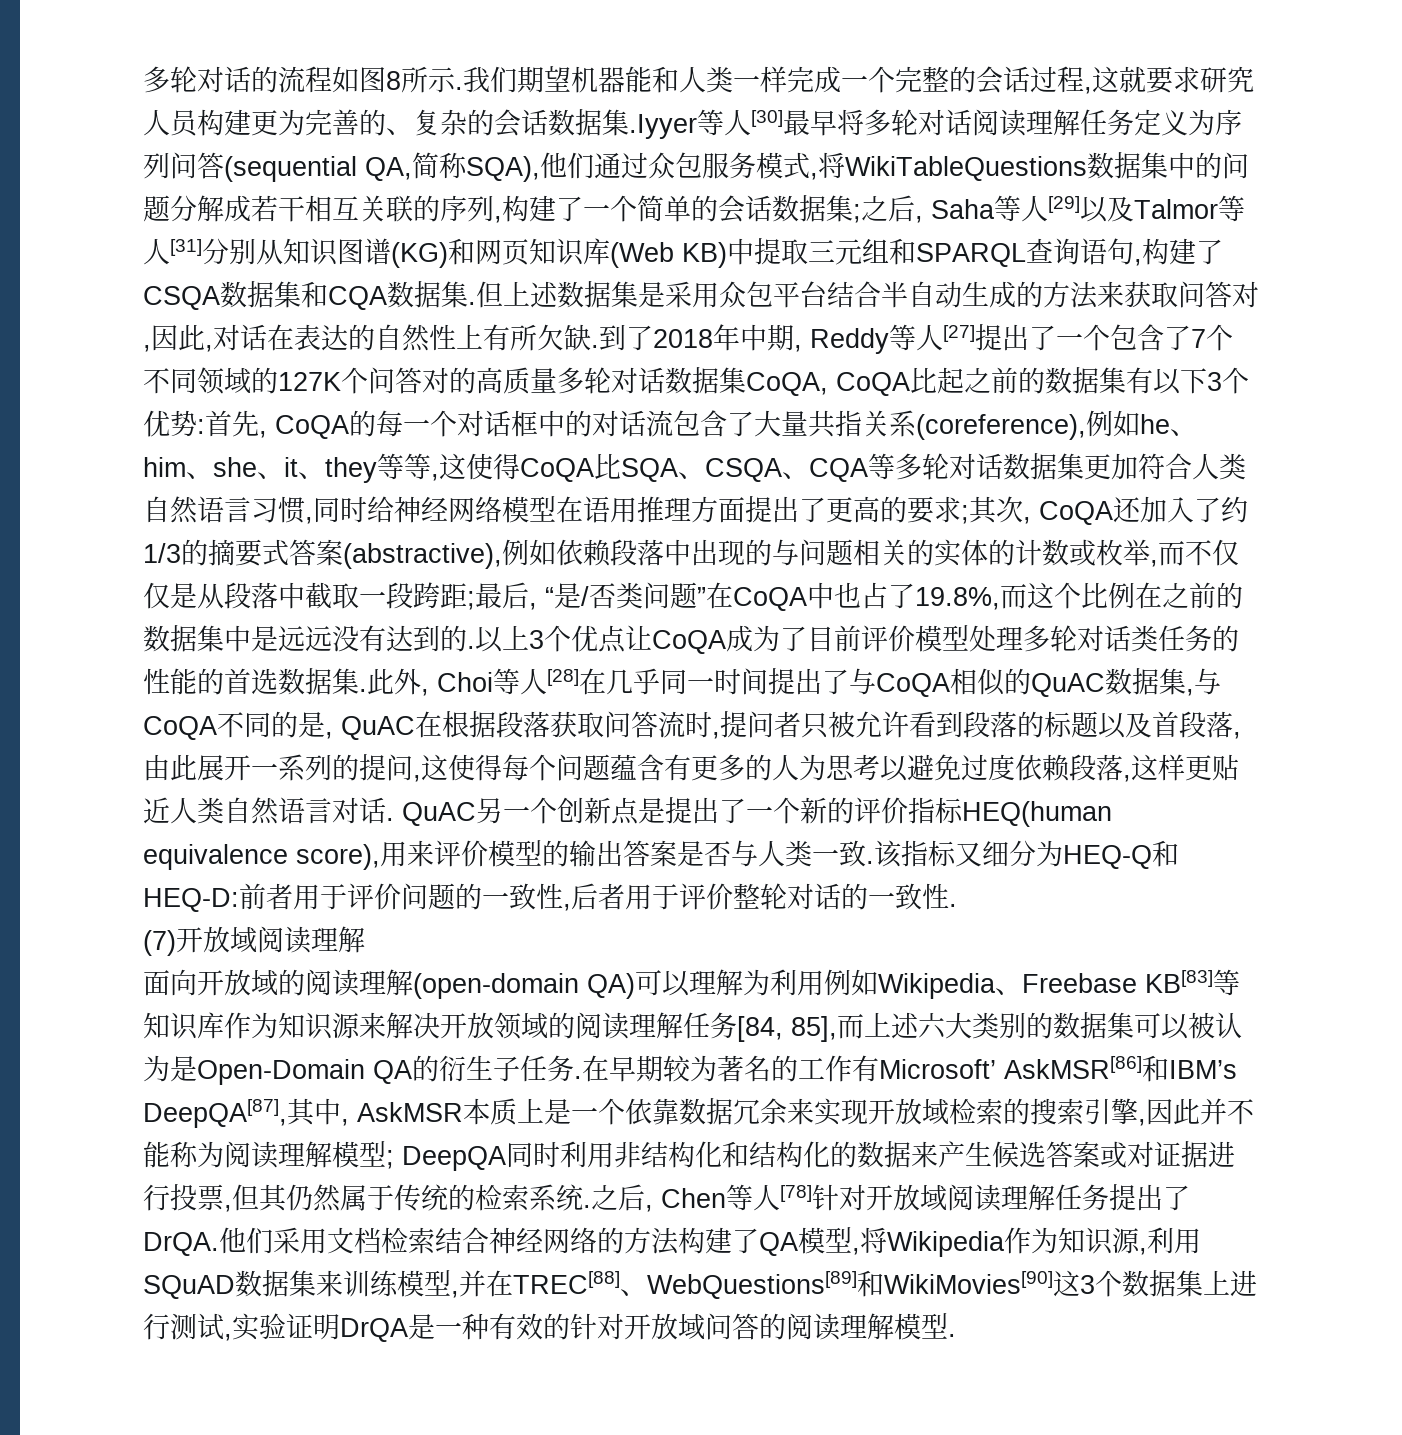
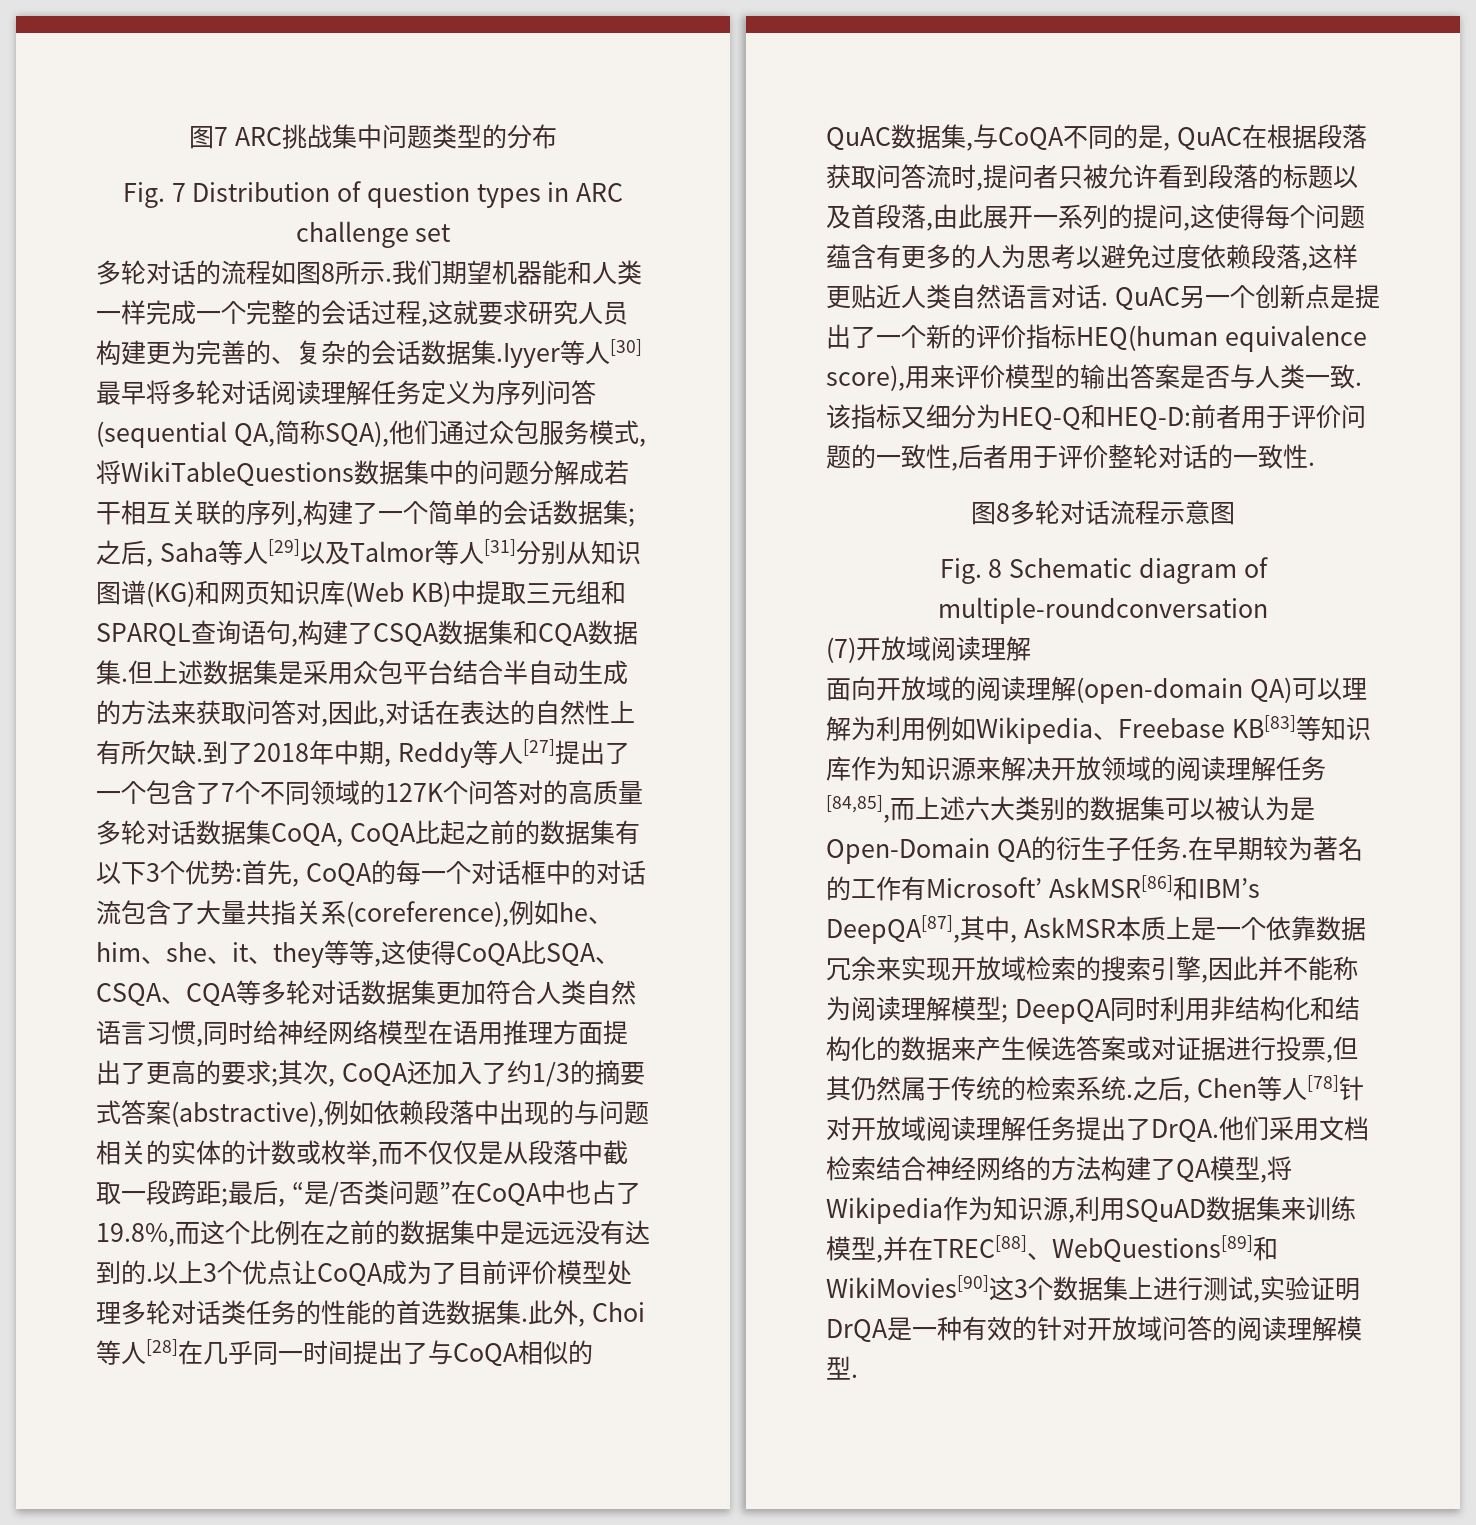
+ 图7 ARC挑战集中问题类型的分布
+ Fig. 7 Distribution of question types in ARC challenge set
+ 图8多轮对话流程示意图
+ Fig. 8 Schematic diagram of multiple-roundconversation
- 面向开放域的阅读理解(open-domain QA)可以理解为利用例如Wikipedia、Freebase KB[83]等知识库作为知识源来解决开放领域的阅读理解任务[84, 85],而上述六大类别的数据集可以被认为是Open-Domain QA的衍生子任务.
+ 面向开放域的阅读理解(open-domain QA)可以理解为利用例如Wikipedia、Freebase KB[83]等知识库作为知识源来解决开放领域的阅读理解任务[84,85],而上述六大类别的数据集可以被认为是Open-Domain QA的衍生子任务.

